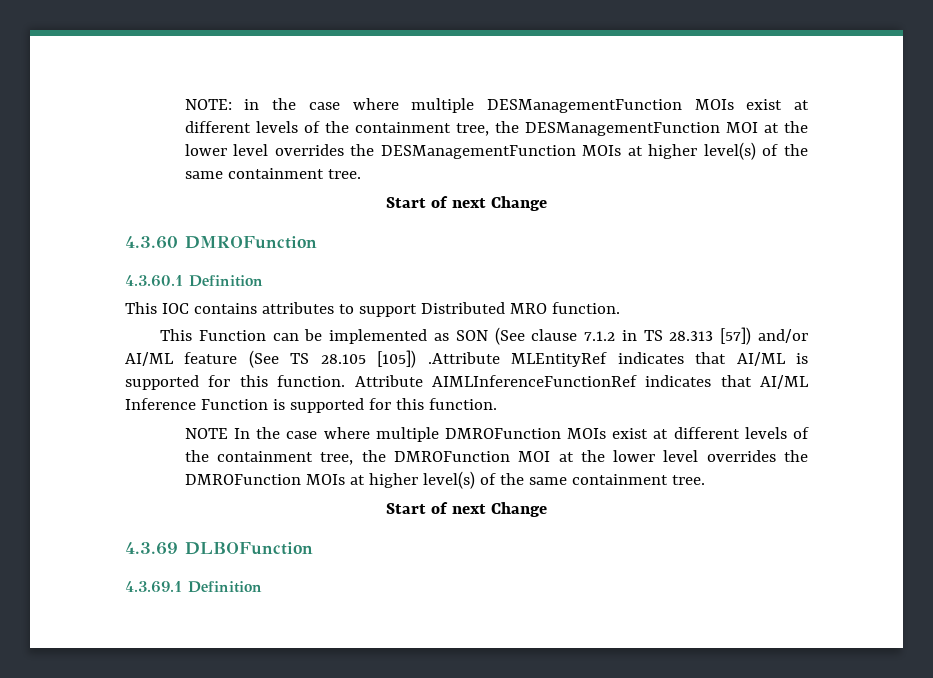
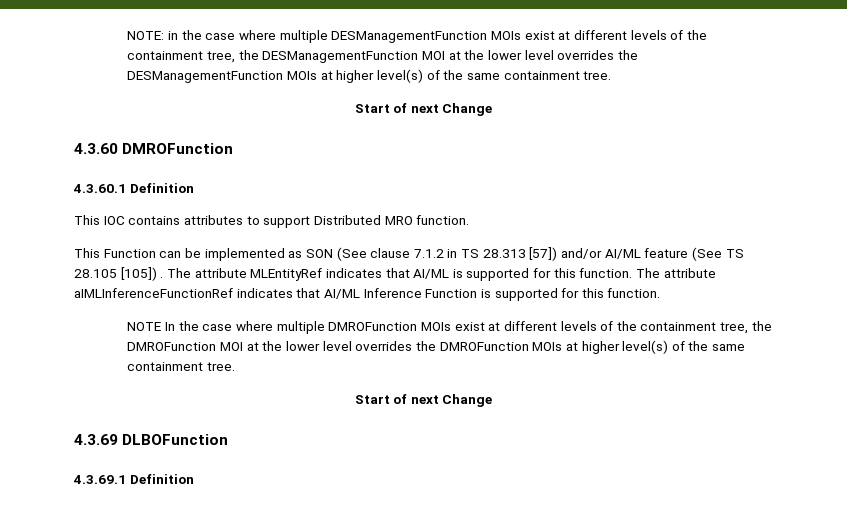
- This Function can be implemented as SON (See clause 7.1.2 in TS 28.313 [57]) and/or AI/ML feature (See TS 28.105 [105]) .Attribute MLEntityRef indicates that AI/ML is supported for this function.
+ This Function can be implemented as SON (See clause 7.1.2 in TS 28.313 [57]) and/or AI/ML feature (See TS 28.105 [105]) . The attribute MLEntityRef indicates that AI/ML is supported for this function.
- Attribute AIMLInferenceFunctionRef indicates that AI/ML Inference Function is supported for this function.
+ The attribute aIMLInferenceFunctionRef indicates that AI/ML Inference Function is supported for this function.

